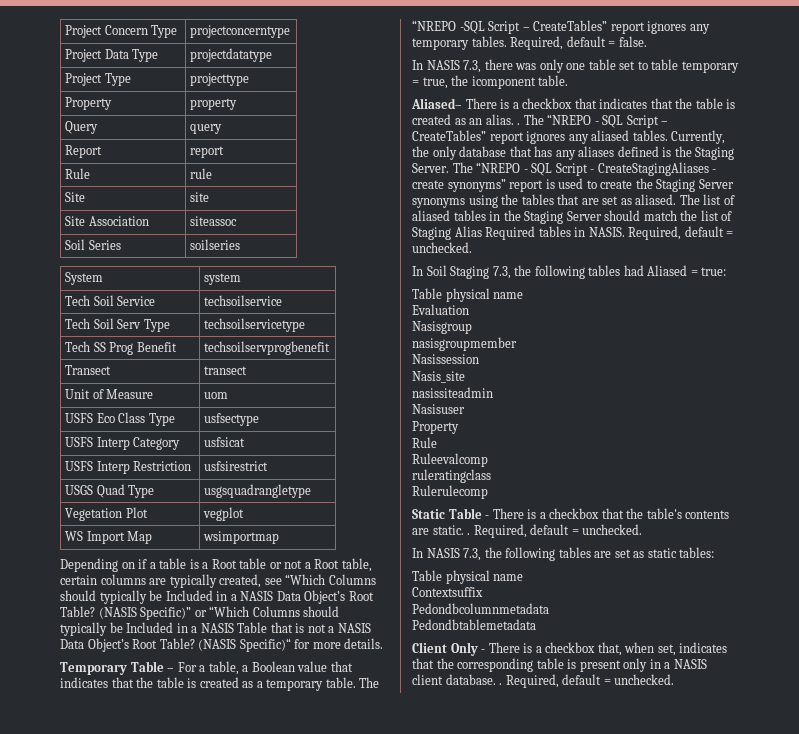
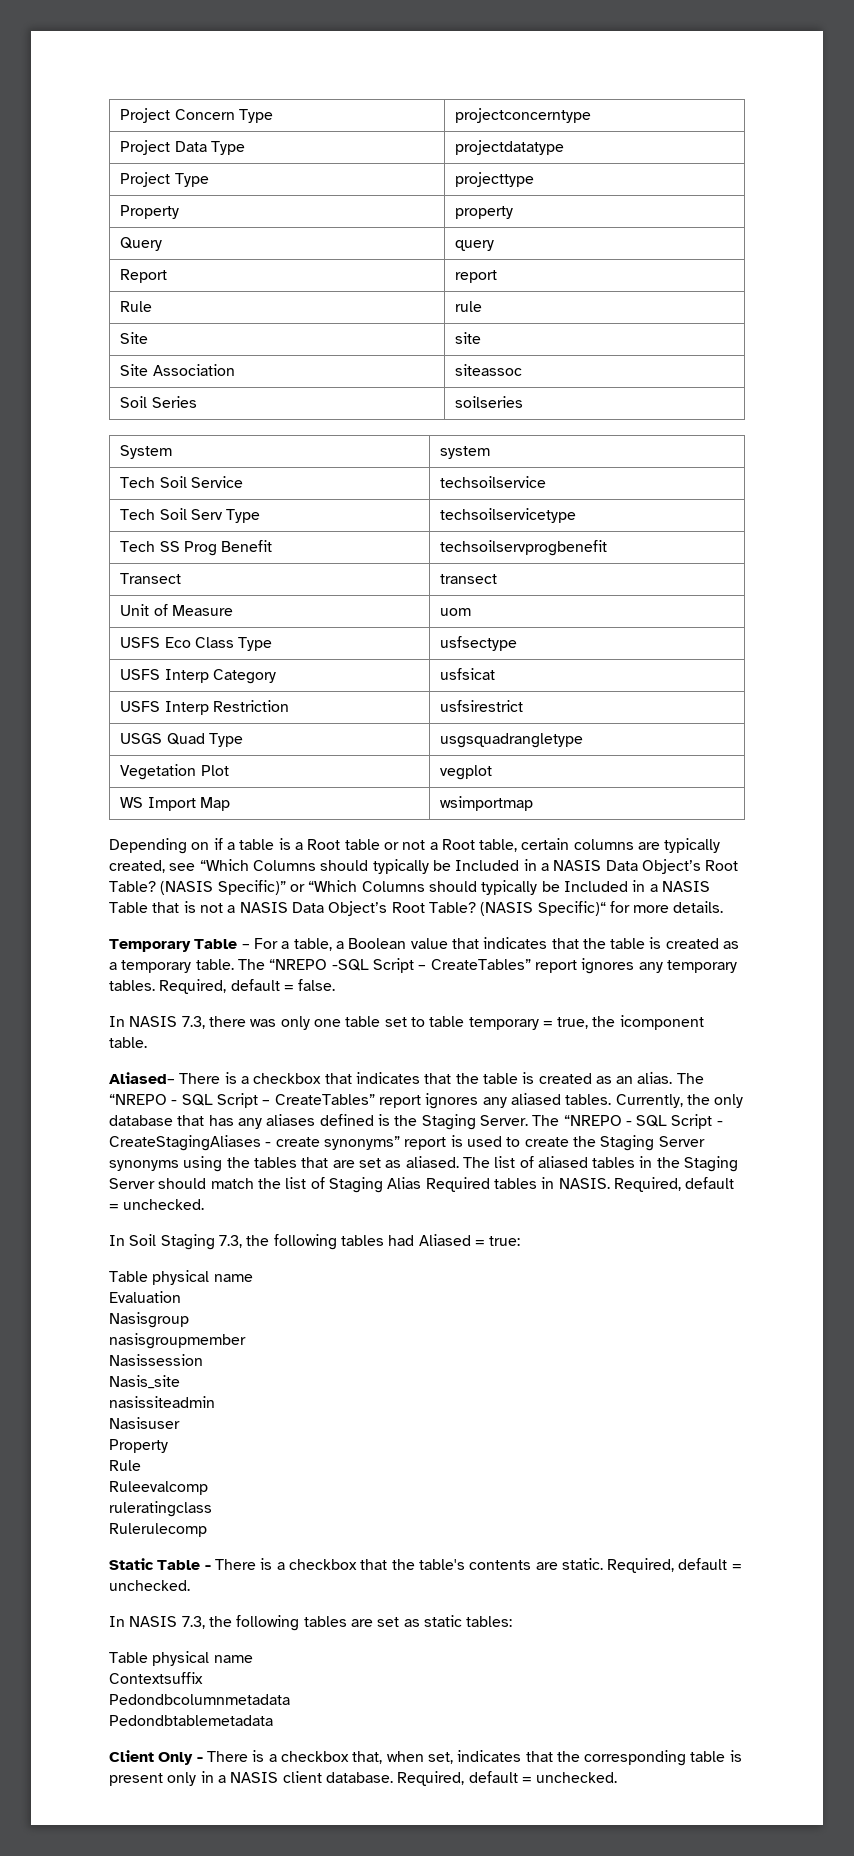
- Aliased– There is a checkbox that indicates that the table is created as an alias. .
+ Aliased– There is a checkbox that indicates that the table is created as an alias.
- Static Table - There is a checkbox that the table's contents are static. .
+ Static Table - There is a checkbox that the table's contents are static.
- Client Only - There is a checkbox that, when set, indicates that the corresponding table is present only in a NASIS client database. .
+ Client Only - There is a checkbox that, when set, indicates that the corresponding table is present only in a NASIS client database.

